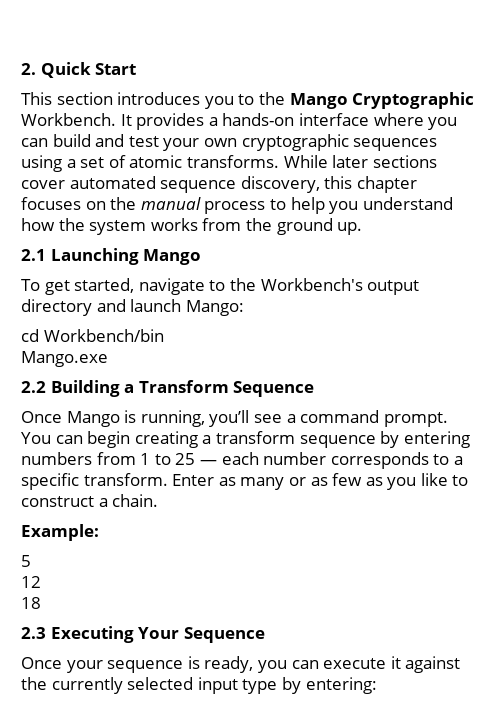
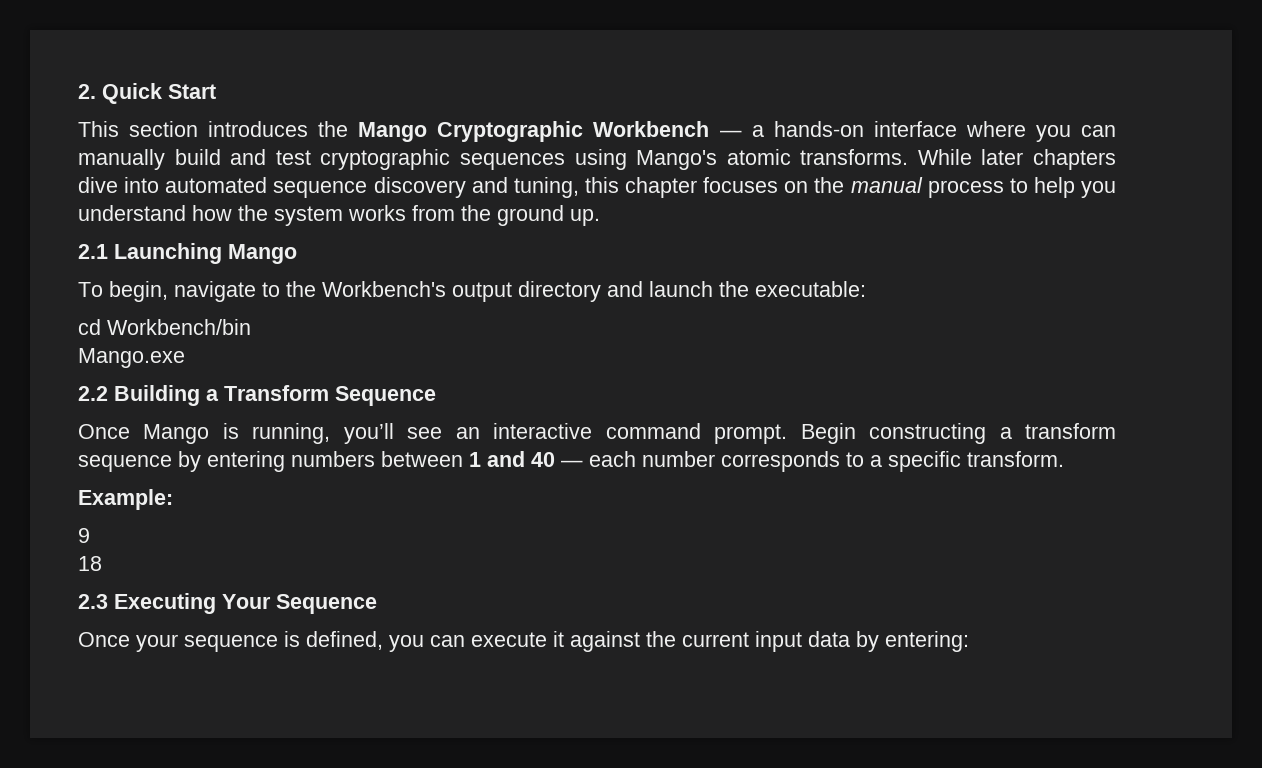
- This section introduces you to the Mango Cryptographic Workbench. It provides a hands-on interface where you can build and test your own cryptographic sequences using a set of atomic transforms.
+ This section introduces the Mango Cryptographic Workbench — a hands-on interface where you can manually build and test cryptographic sequences using Mango's atomic transforms.
- While later sections cover automated sequence discovery, this chapter focuses on the manual process to help you understand how the system works from the ground up.
+ While later chapters dive into automated sequence discovery and tuning, this chapter focuses on the manual process to help you understand how the system works from the ground up.
- To get started, navigate to the Workbench's output directory and launch Mango:
+ To begin, navigate to the Workbench's output directory and launch the executable:
- Once Mango is running, you’ll see a command prompt. You can begin creating a transform sequence by entering numbers from 1 to 25 — each number corresponds to a specific transform. Enter as many or as few as you like to construct a chain.
+ Once Mango is running, you’ll see an interactive command prompt. Begin constructing a transform sequence by entering numbers between 1 and 40 — each number corresponds to a specific transform.
- 5
- 12
+ 9
- Once your sequence is ready, you can execute it against the currently selected input type by entering:
+ Once your sequence is defined, you can execute it against the current input data by entering:

